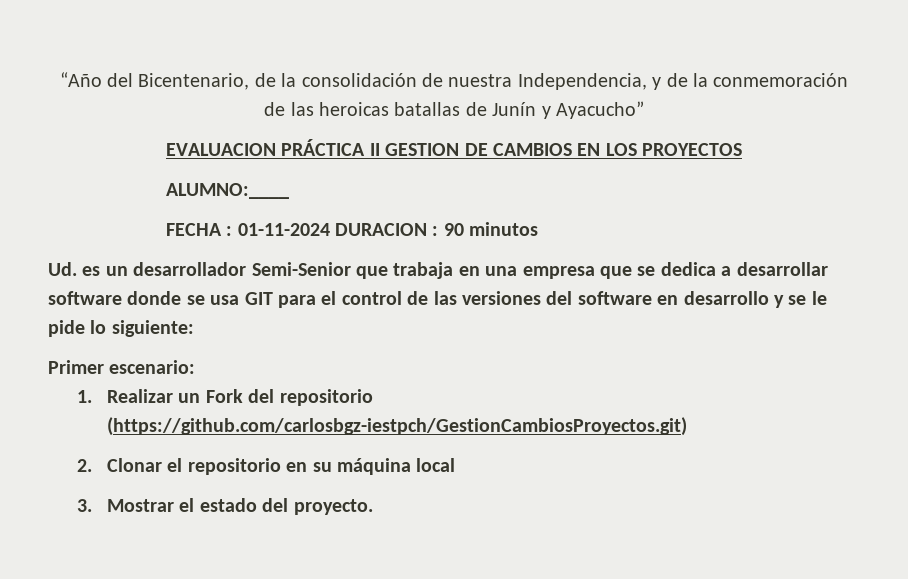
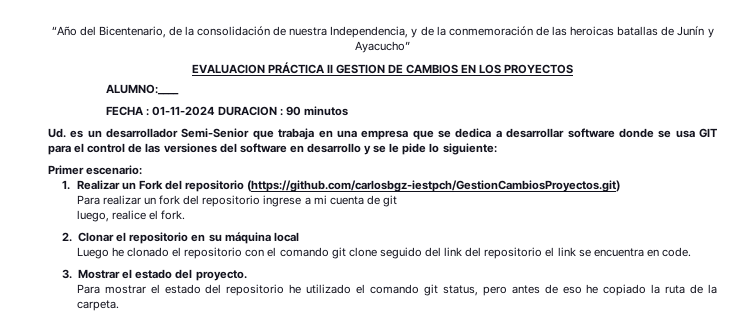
+ Para realizar un fork del repositorio ingrese a mi cuenta de git
+ luego, realice el fork.
+ Luego he clonado el repositorio con el comando git clone seguido del link del repositorio el link se encuentra en code.
+ Para mostrar el estado del repositorio he utilizado el comando git status, pero antes de eso he copiado la ruta de la carpeta.

